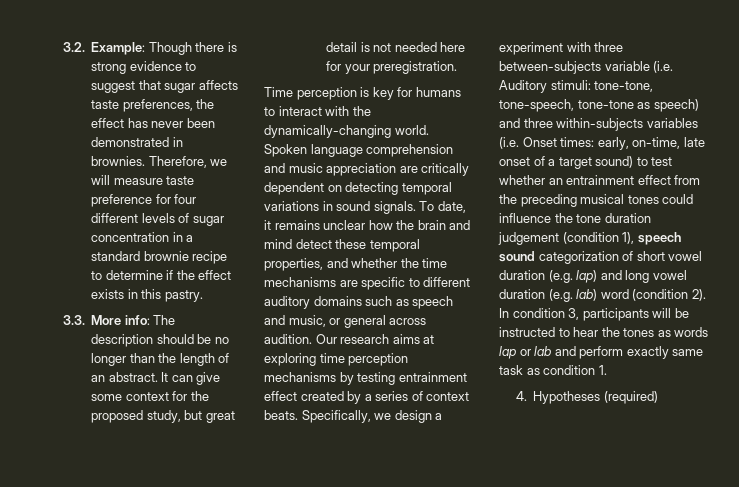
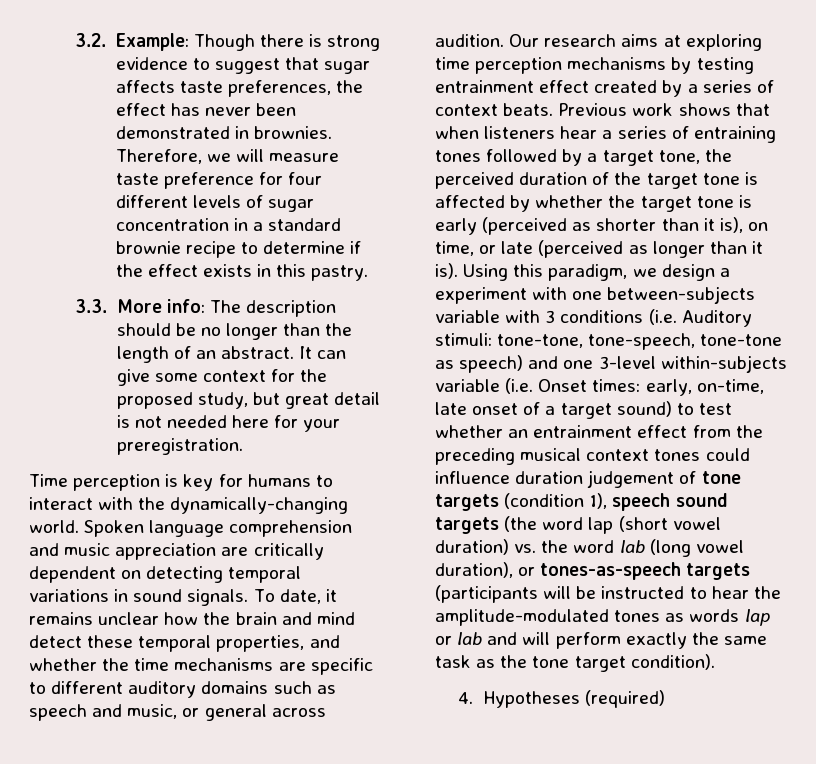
- Specifically, we design a experiment with three between-subjects variable (i.e. Auditory stimuli: tone-tone, tone-speech, tone-tone as speech) and three within-subjects variables (i.e. Onset times: early, on-time, late onset of a target sound) to test whether an entrainment effect from the preceding musical tones could influence the tone duration judgement (condition 1), speech sound categorization of short vowel duration (e.g. lap) and long vowel duration (e.g. lab) word (condition 2). In condition 3, participants will be instructed to hear the tones as words lap or lab and perform exactly same task as condition 1.
+ Previous work shows that when listeners hear a series of entraining tones followed by a target tone, the perceived duration of the target tone is affected by whether the target tone is early (perceived as shorter than it is), on time, or late (perceived as longer than it is). Using this paradigm, we design a experiment with one between-subjects variable with 3 conditions (i.e. Auditory stimuli: tone-tone, tone-speech, tone-tone as speech) and one 3-level within-subjects variable (i.e. Onset times: early, on-time, late onset of a target sound) to test whether an entrainment effect from the preceding musical context tones could influence duration judgement of tone targets (condition 1), speech sound targets (the word lap (short vowel duration) vs. the word lab (long vowel duration), or tones-as-speech targets (participants will be instructed to hear the amplitude-modulated tones as words lap or lab and will perform exactly the same task as the tone target condition).

